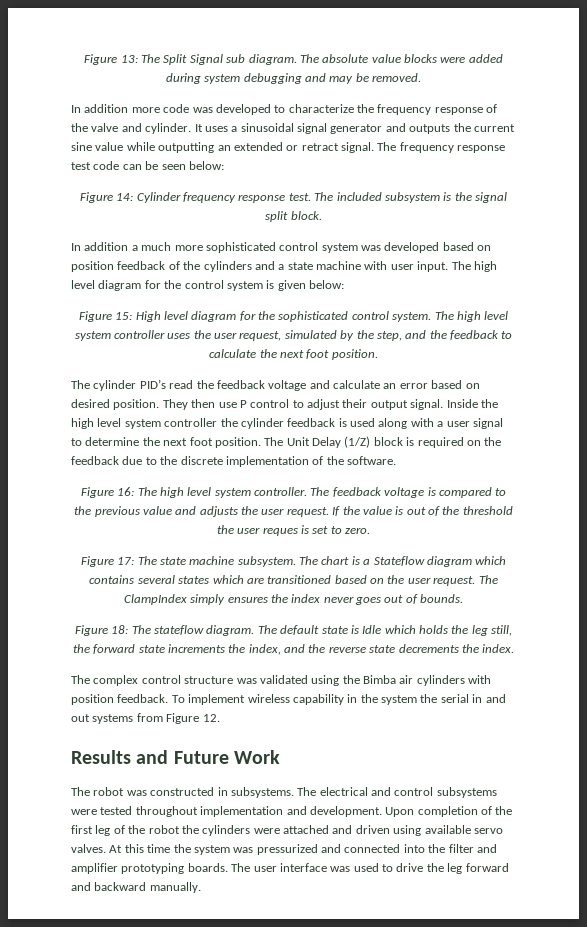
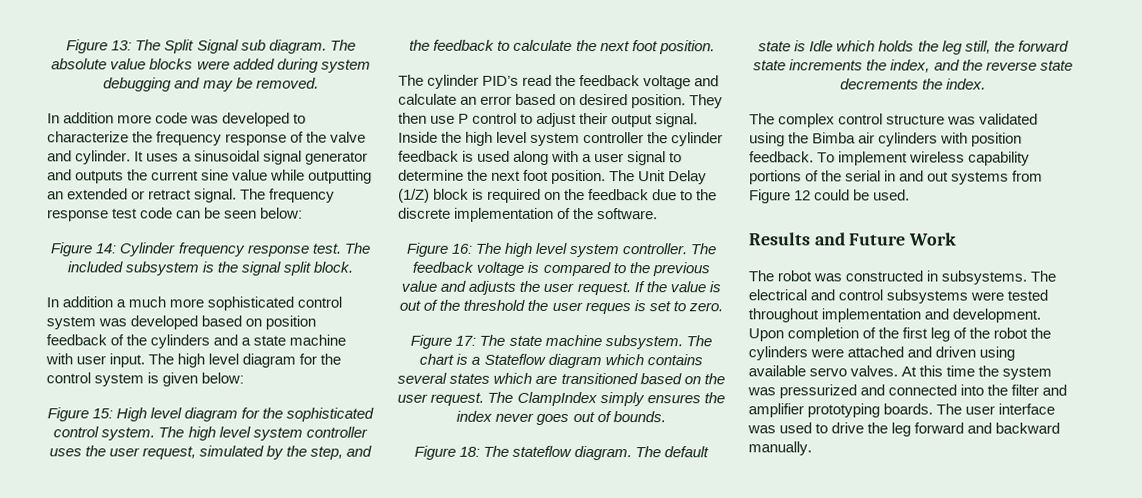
- To implement wireless capability in the system the serial in and out systems from Figure 12.
+ To implement wireless capability portions of the serial in and out systems from Figure 12 could be used.

